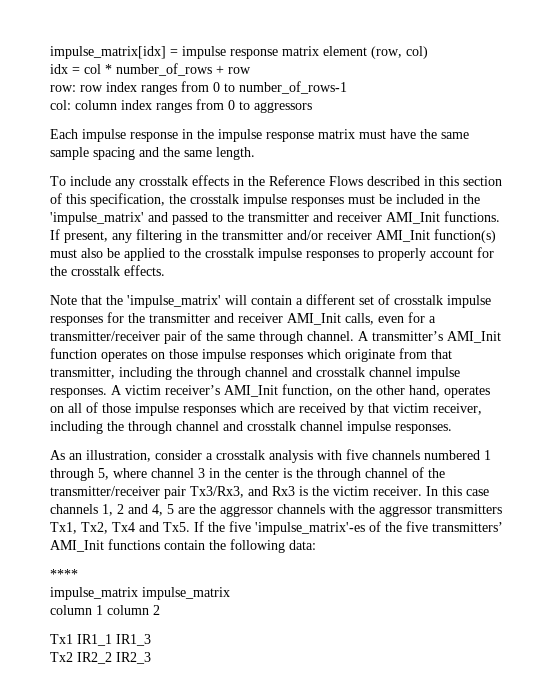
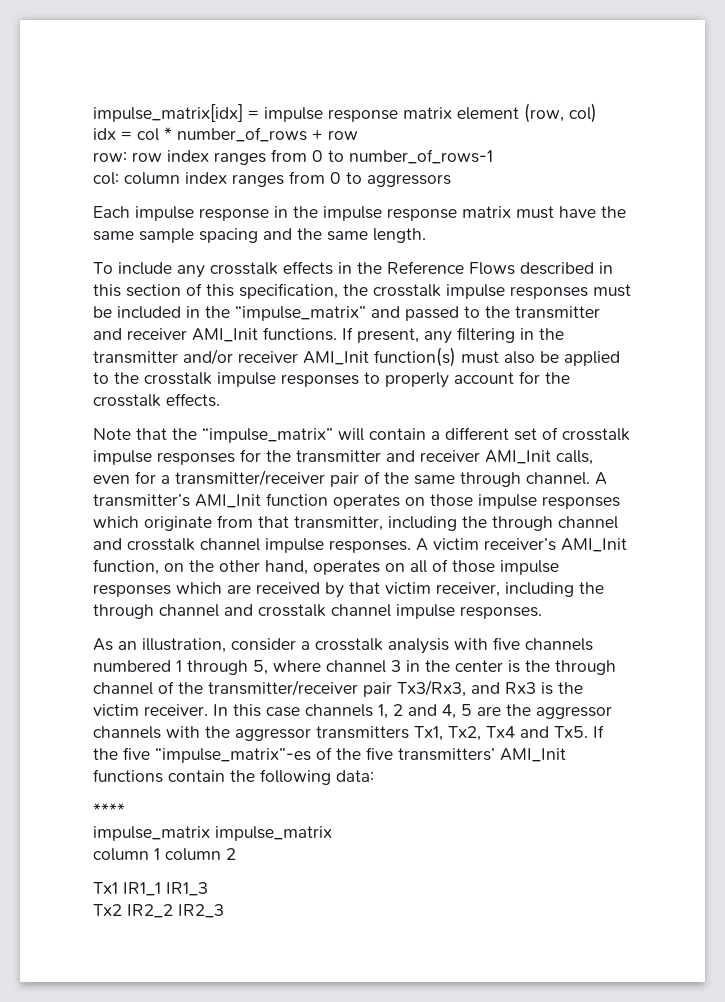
- To include any crosstalk effects in the Reference Flows described in this section of this specification, the crosstalk impulse responses must be included in the 'impulse_matrix' and passed to the transmitter and receiver AMI_Init functions.
+ To include any crosstalk effects in the Reference Flows described in this section of this specification, the crosstalk impulse responses must be included in the “impulse_matrix” and passed to the transmitter and receiver AMI_Init functions.
- Note that the 'impulse_matrix' will contain a different set of crosstalk impulse responses for the transmitter and receiver AMI_Init calls, even for a transmitter/receiver pair of the same through channel.
+ Note that the “impulse_matrix” will contain a different set of crosstalk impulse responses for the transmitter and receiver AMI_Init calls, even for a transmitter/receiver pair of the same through channel.
- In this case channels 1, 2 and 4, 5 are the aggressor channels with the aggressor transmitters Tx1, Tx2, Tx4 and Tx5. If the five 'impulse_matrix'-es of the five transmitters’ AMI_Init functions contain the following data:
+ In this case channels 1, 2 and 4, 5 are the aggressor channels with the aggressor transmitters Tx1, Tx2, Tx4 and Tx5. If the five “impulse_matrix”-es of the five transmitters’ AMI_Init functions contain the following data:

